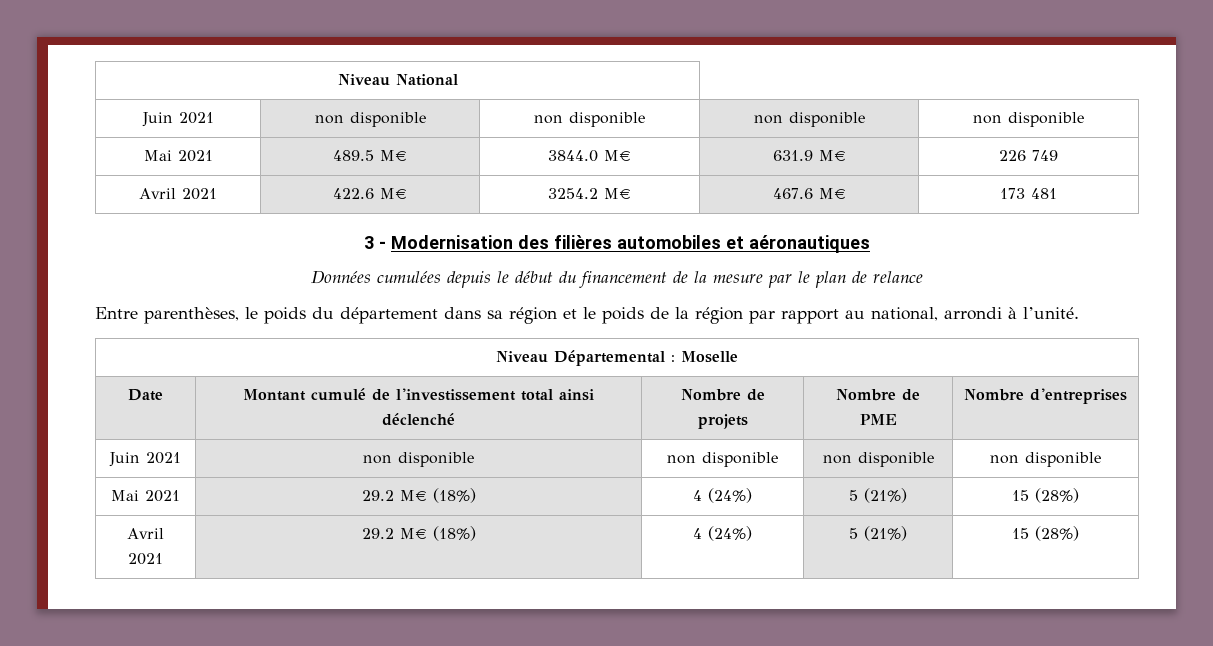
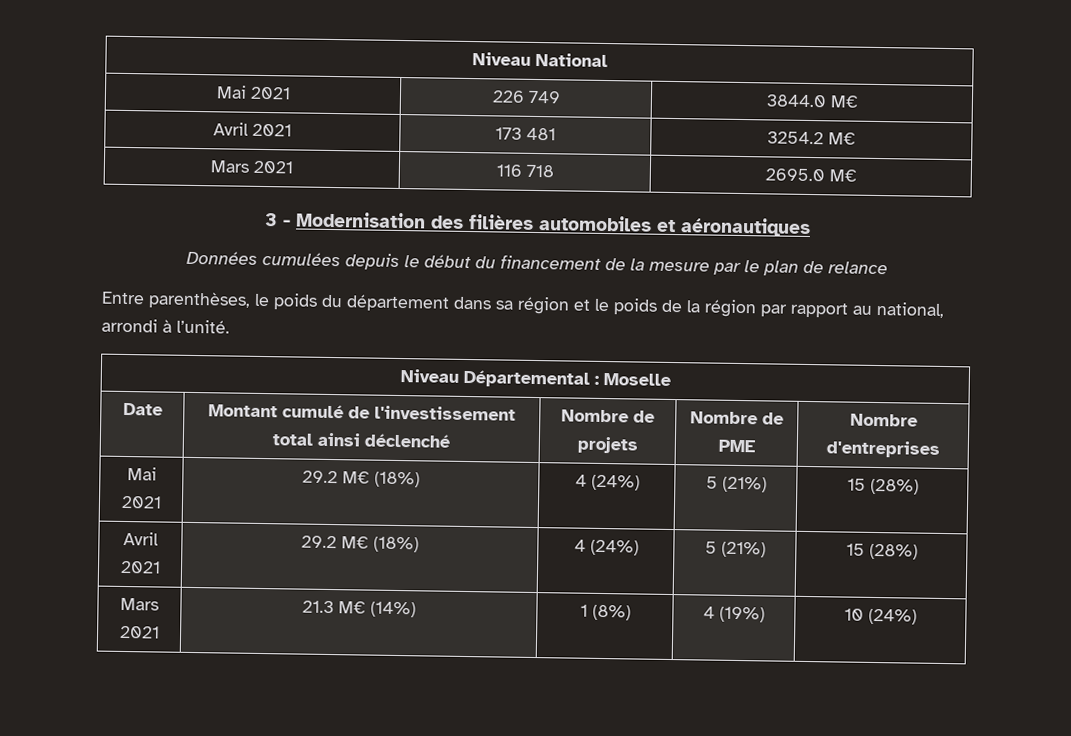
  Niveau National
- Juin 2021 | non disponible | non disponible | non disponible | non disponible
- Mai 2021 | 489.5 M€ | 3844.0 M€ | 631.9 M€ | 226 749
- Avril 2021 | 422.6 M€ | 3254.2 M€ | 467.6 M€ | 173 481
+ Mai 2021 | 226 749 | 3844.0 M€
+ Avril 2021 | 173 481 | 3254.2 M€
+ Mars 2021 | 116 718 | 2695.0 M€
  Date | Montant cumulé de l'investissement total ainsi déclenché | Nombre de projets | Nombre de PME | Nombre d'entreprises
- Juin 2021 | non disponible | non disponible | non disponible | non disponible
+ Mars 2021 | 21.3 M€ (14%) | 1 (8%) | 4 (19%) | 10 (24%)

